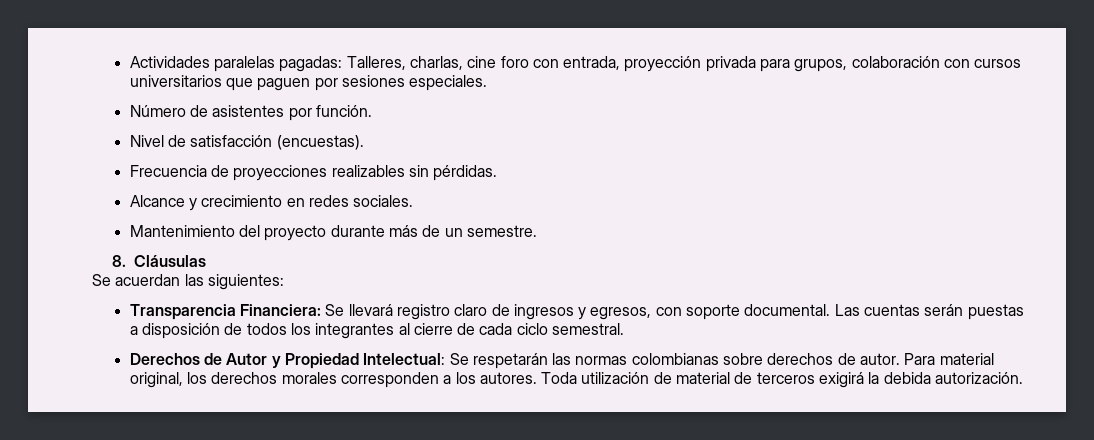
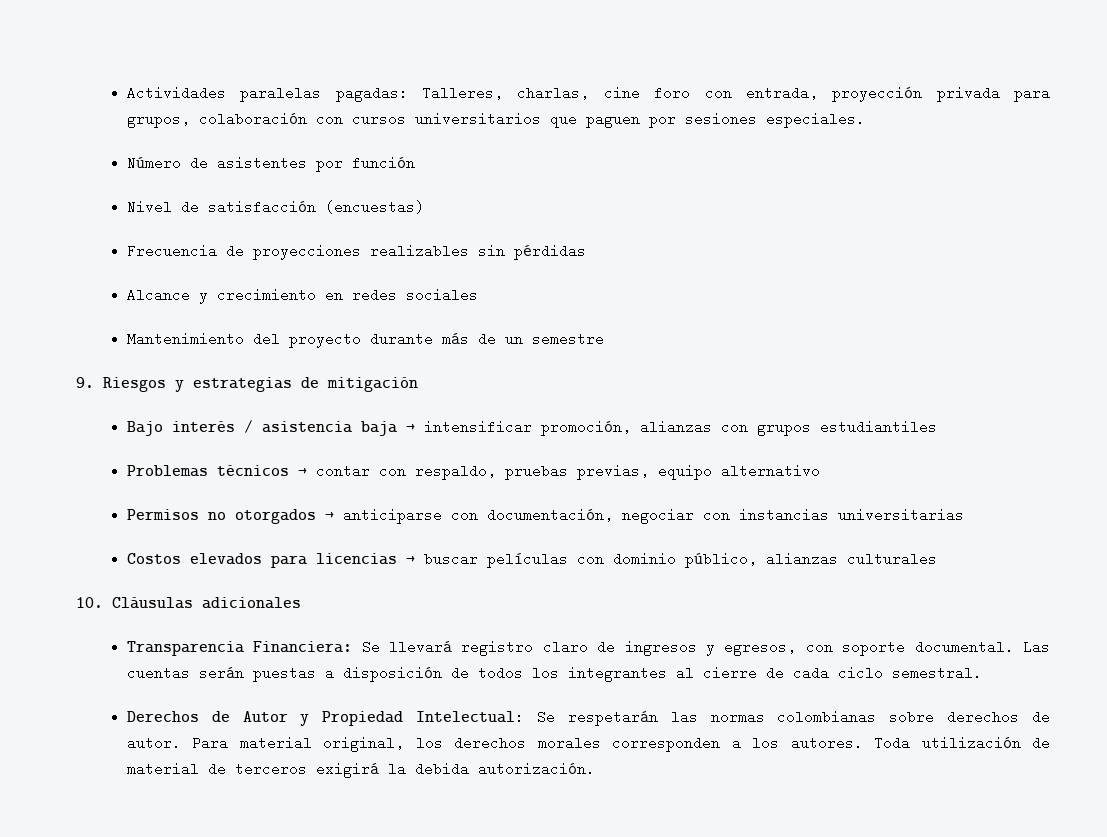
- Número de asistentes por función.
+ Número de asistentes por función
- Nivel de satisfacción (encuestas).
+ Nivel de satisfacción (encuestas)
- Frecuencia de proyecciones realizables sin pérdidas.
+ Frecuencia de proyecciones realizables sin pérdidas
- Alcance y crecimiento en redes sociales.
+ Alcance y crecimiento en redes sociales
- Mantenimiento del proyecto durante más de un semestre.
- 8. Cláusulas
- Se acuerdan las siguientes:
+ Mantenimiento del proyecto durante más de un semestre
+ 9. Riesgos y estrategias de mitigación
+ Bajo interés / asistencia baja → intensificar promoción, alianzas con grupos estudiantiles
+ Problemas técnicos → contar con respaldo, pruebas previas, equipo alternativo
+ Permisos no otorgados → anticiparse con documentación, negociar con instancias universitarias
+ Costos elevados para licencias → buscar películas con dominio público, alianzas culturales
+ 10. Cláusulas adicionales

